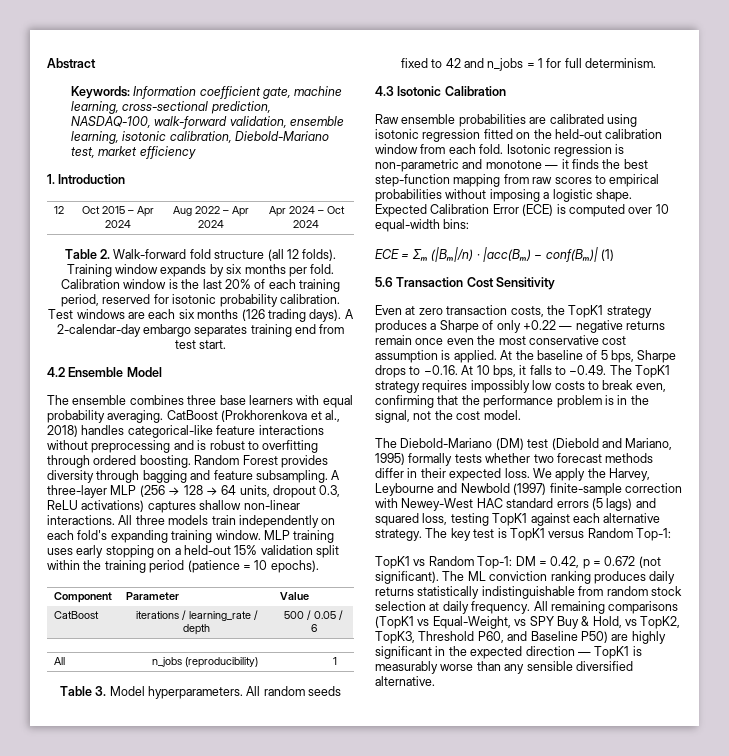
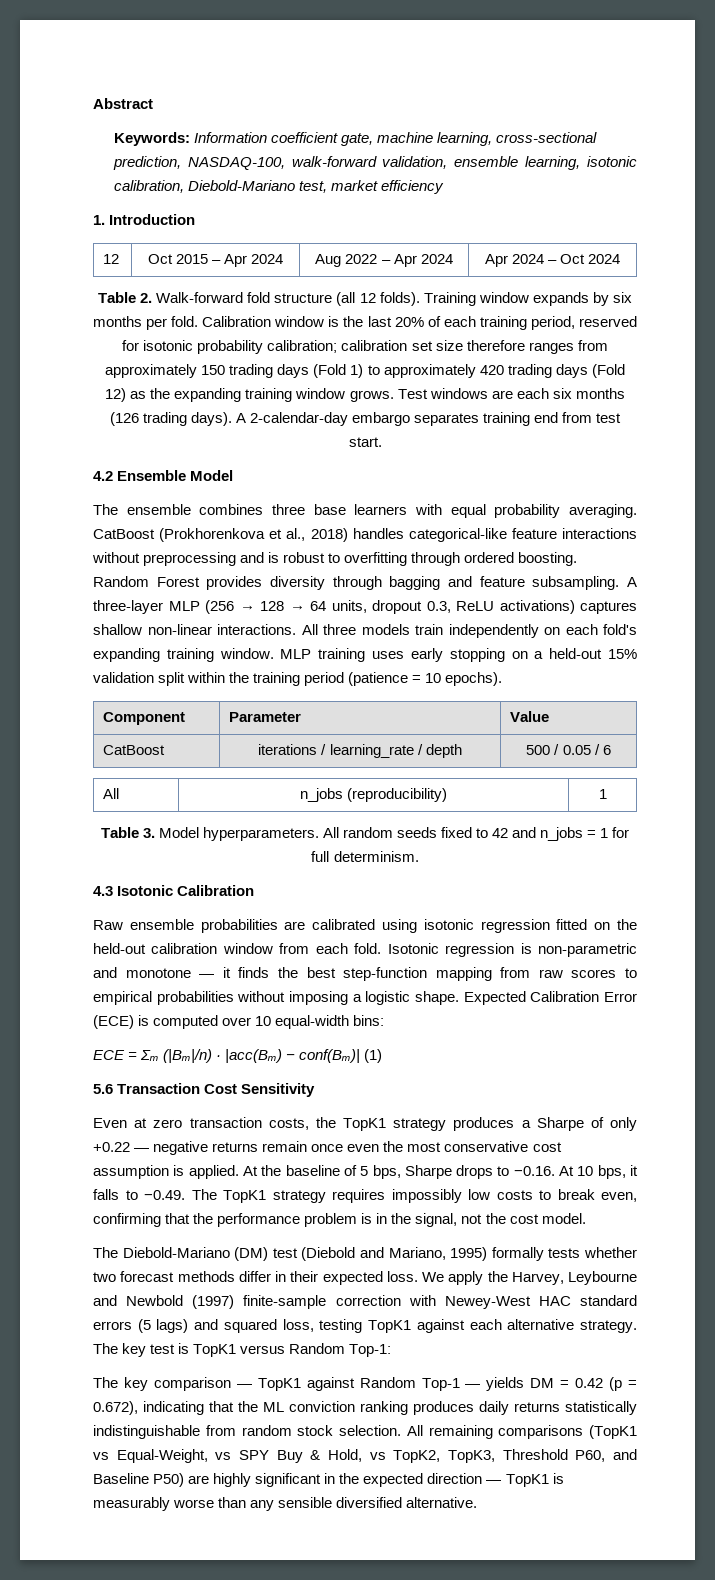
- Calibration window is the last 20% of each training period, reserved for isotonic probability calibration.
+ Calibration window is the last 20% of each training period, reserved for isotonic probability calibration; calibration set size therefore ranges from approximately 150 trading days (Fold 1) to approximately 420 trading days (Fold 12) as the expanding training window grows.
- TopK1 vs Random Top-1: DM = 0.42, p = 0.672 (not significant). The ML conviction ranking produces daily returns statistically indistinguishable from random stock selection at daily frequency.
+ The key comparison — TopK1 against Random Top-1 — yields DM = 0.42 (p = 0.672), indicating that the ML conviction ranking produces daily returns statistically indistinguishable from random stock selection.

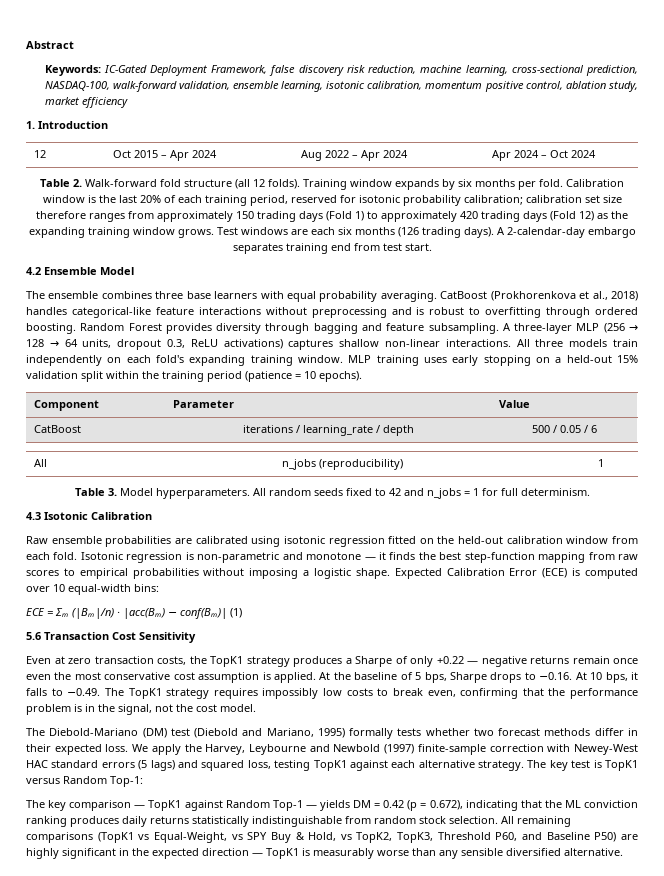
- Keywords: Information coefficient gate, machine learning, cross-sectional prediction, NASDAQ-100, walk-forward validation, ensemble learning, isotonic calibration, Diebold-Mariano test, market efficiency
+ Keywords: IC-Gated Deployment Framework, false discovery risk reduction, machine learning, cross-sectional prediction, NASDAQ-100, walk-forward validation, ensemble learning, isotonic calibration, momentum positive control, ablation study, market efficiency

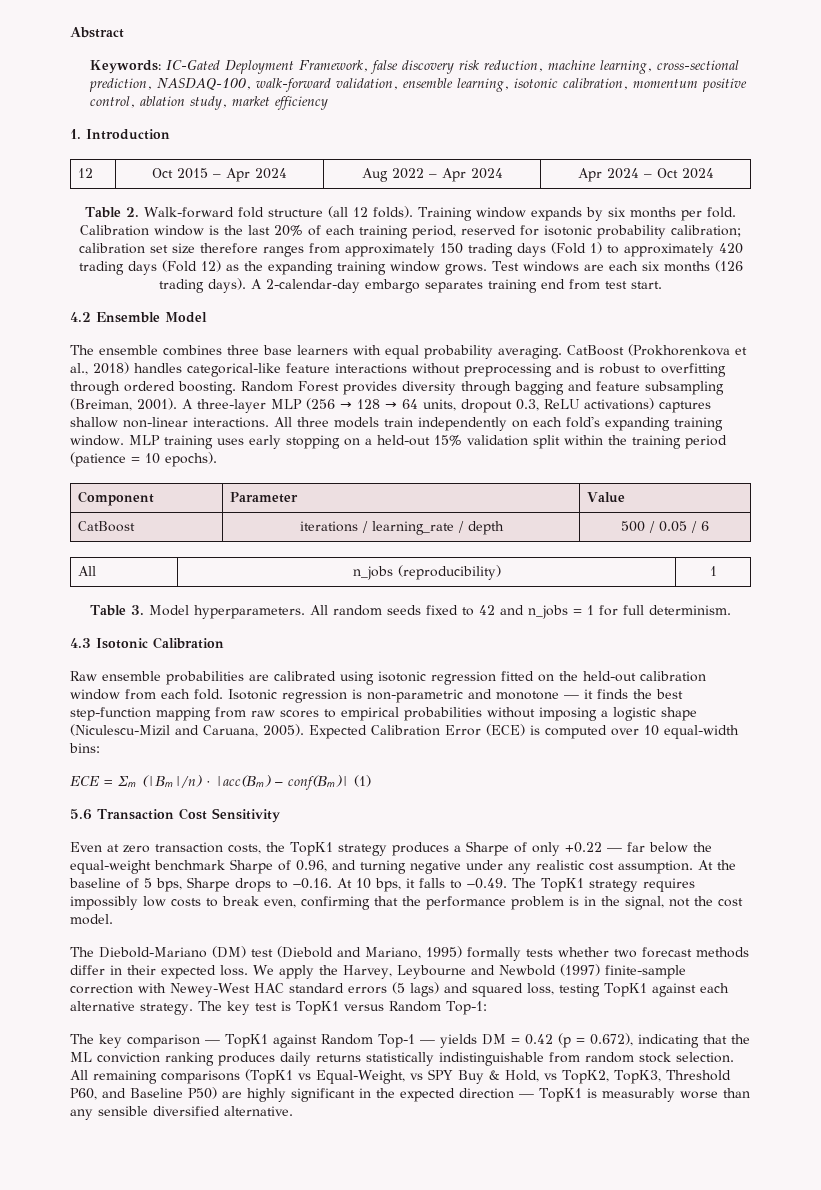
- Random Forest provides diversity through bagging and feature subsampling.
+ Random Forest provides diversity through bagging and feature subsampling (Breiman, 2001).
- Isotonic regression is non-parametric and monotone — it finds the best step-function mapping from raw scores to empirical probabilities without imposing a logistic shape.
+ Isotonic regression is non-parametric and monotone — it finds the best step-function mapping from raw scores to empirical probabilities without imposing a logistic shape (Niculescu-Mizil and Caruana, 2005).
- Even at zero transaction costs, the TopK1 strategy produces a Sharpe of only +0.22 — negative returns remain once even the most conservative cost assumption is applied.
+ Even at zero transaction costs, the TopK1 strategy produces a Sharpe of only +0.22 — far below the equal-weight benchmark Sharpe of 0.96, and turning negative under any realistic cost assumption.

